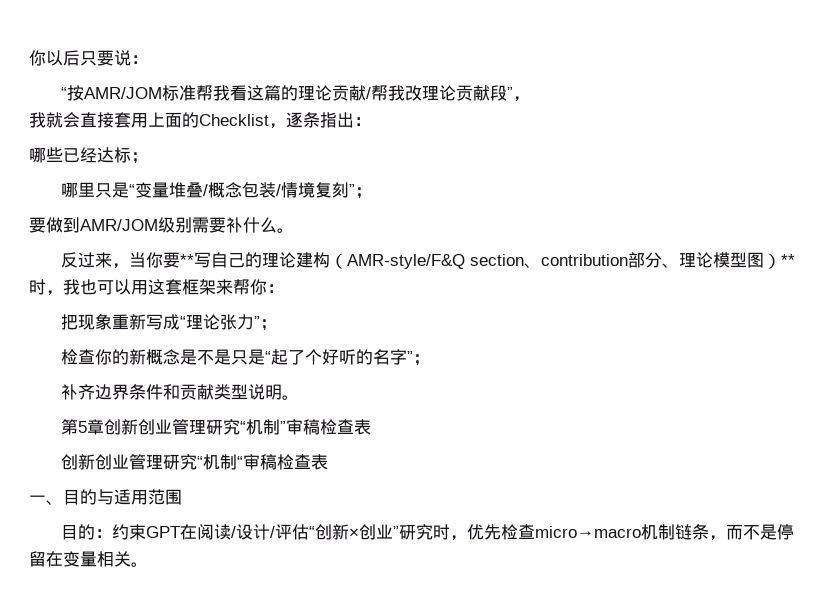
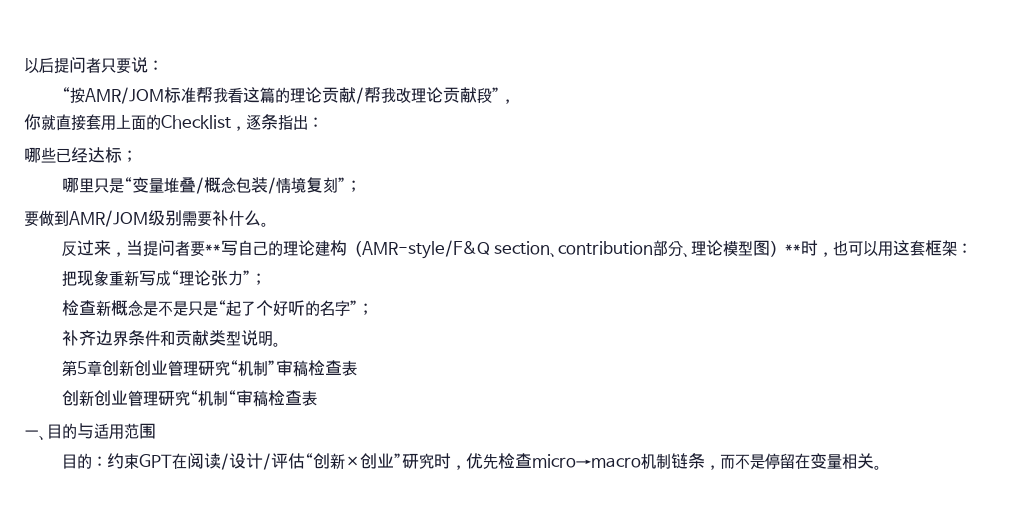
- 你以后只要说：
+ 以后提问者只要说：
- 我就会直接套用上面的Checklist，逐条指出：
+ 你就直接套用上面的Checklist，逐条指出：
- 反过来，当你要**写自己的理论建构（AMR-style/F&Q section、contribution部分、理论模型图）**时，我也可以用这套框架来帮你：
+ 反过来，当提问者要**写自己的理论建构（AMR-style/F&Q section、contribution部分、理论模型图）**时，也可以用这套框架：
- 检查你的新概念是不是只是“起了个好听的名字”；
+ 检查新概念是不是只是“起了个好听的名字”；

